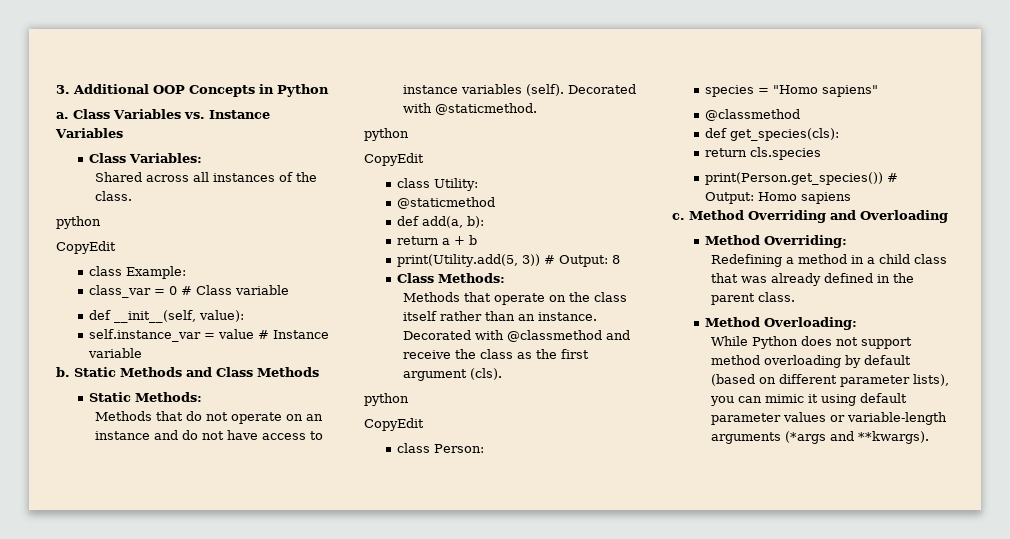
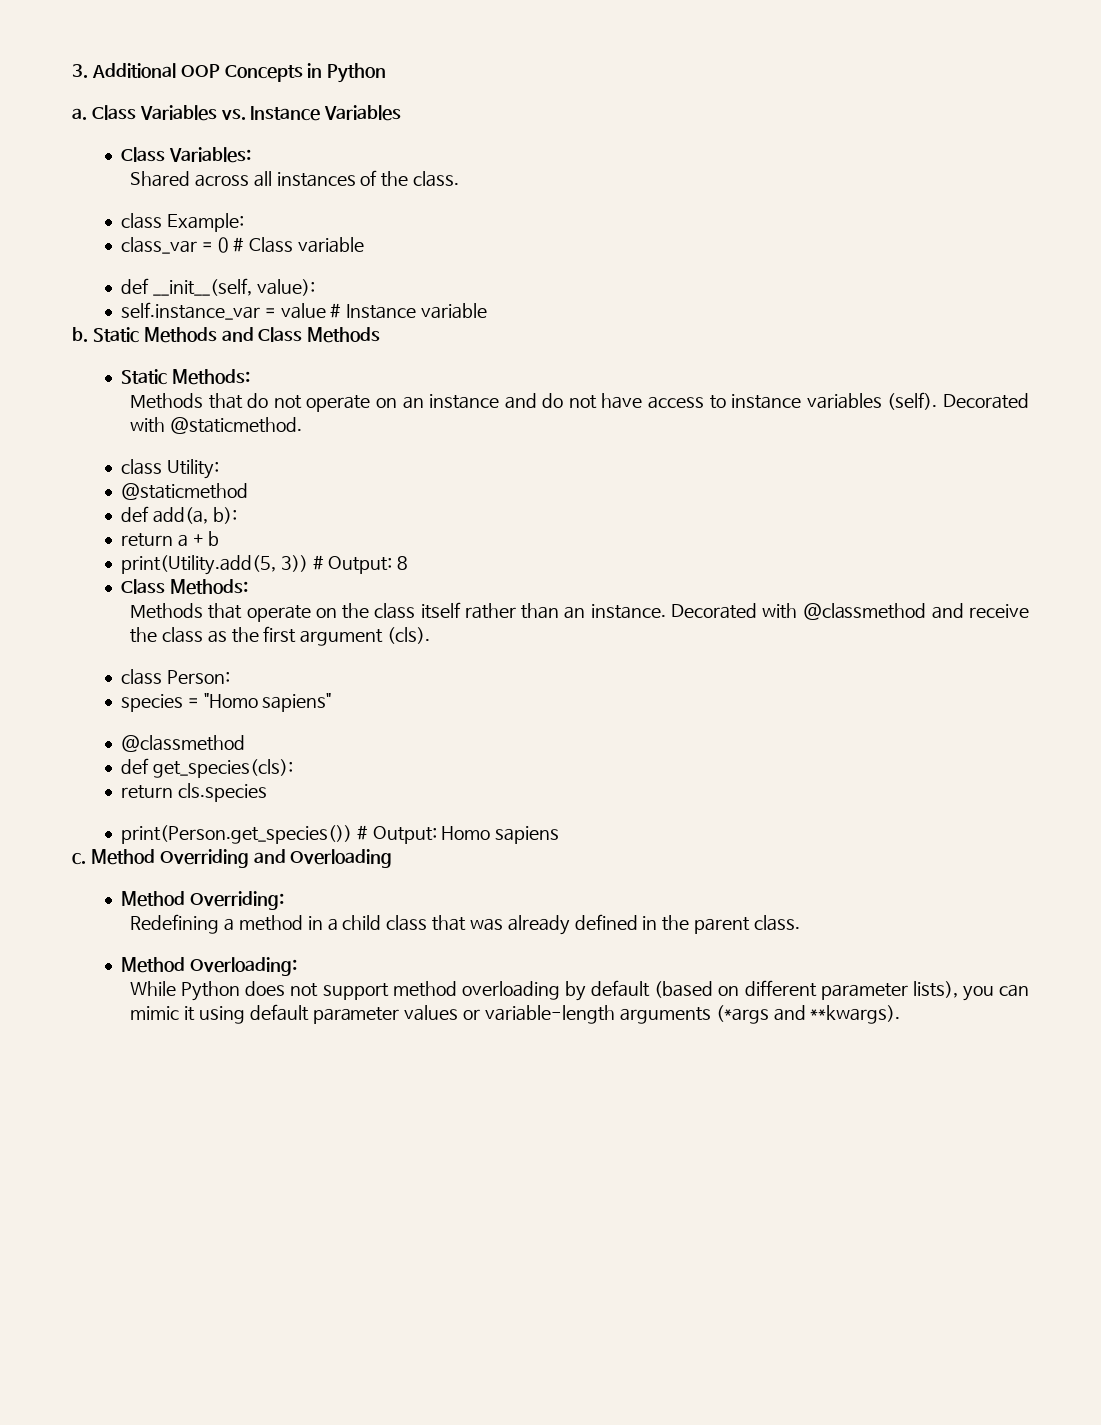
  Shared across all instances of the class.
- python
- CopyEdit
  Decorated with @staticmethod.
- python
- CopyEdit
  Decorated with @classmethod and receive the class as the first argument (cls).
- python
- CopyEdit

